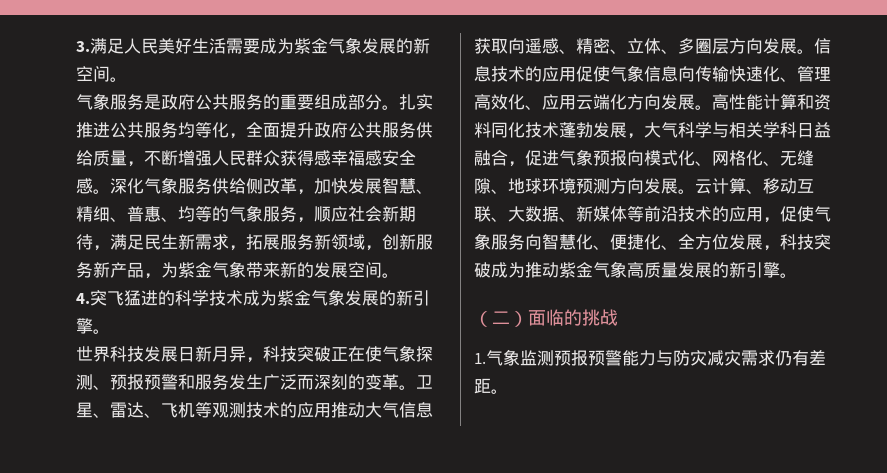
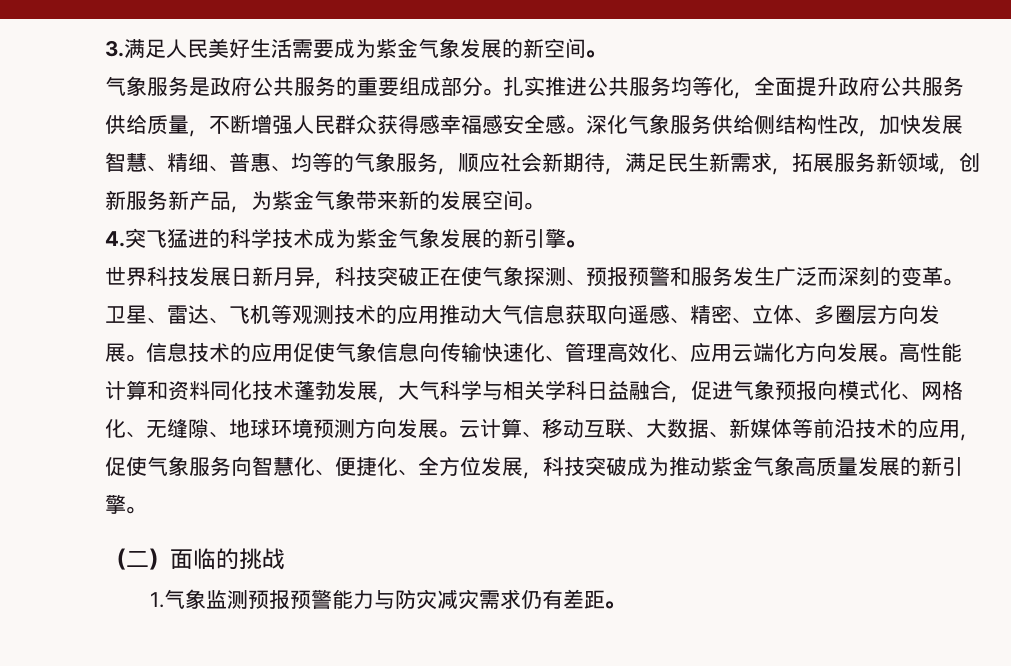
- 深化气象服务供给侧改革，加快发展智慧、精细、普惠、均等的气象服务，顺应社会新期待，满足民生新需求，拓展服务新领域，创新服务新产品，为紫金气象带来新的发展空间。
+ 深化气象服务供给侧结构性改，加快发展智慧、精细、普惠、均等的气象服务，顺应社会新期待，满足民生新需求，拓展服务新领域，创新服务新产品，为紫金气象带来新的发展空间。

